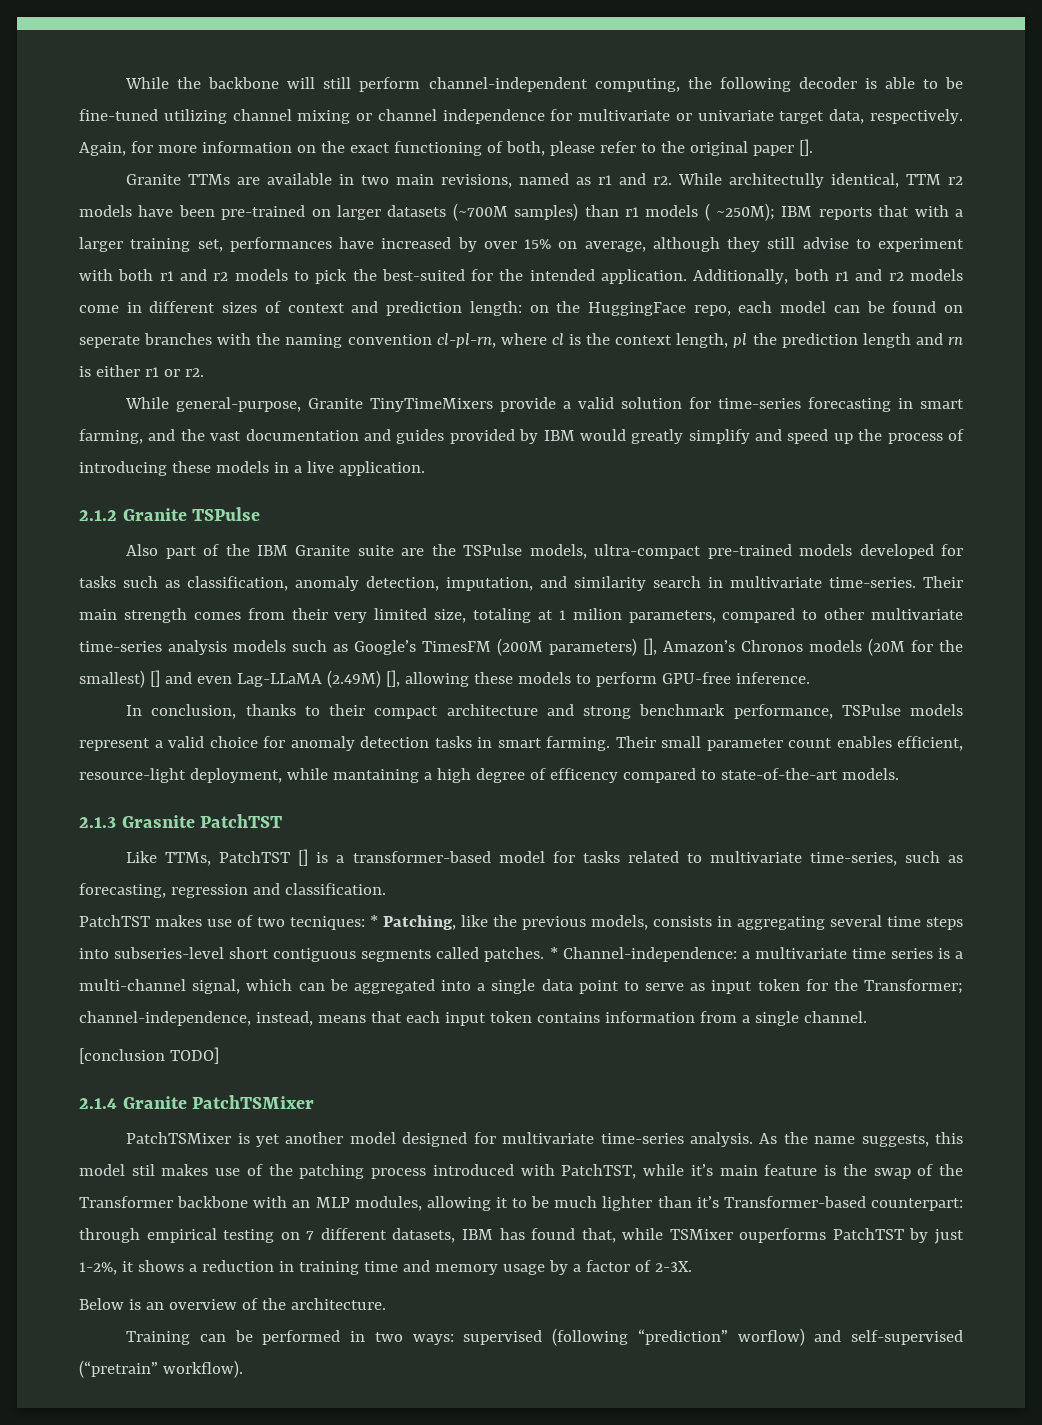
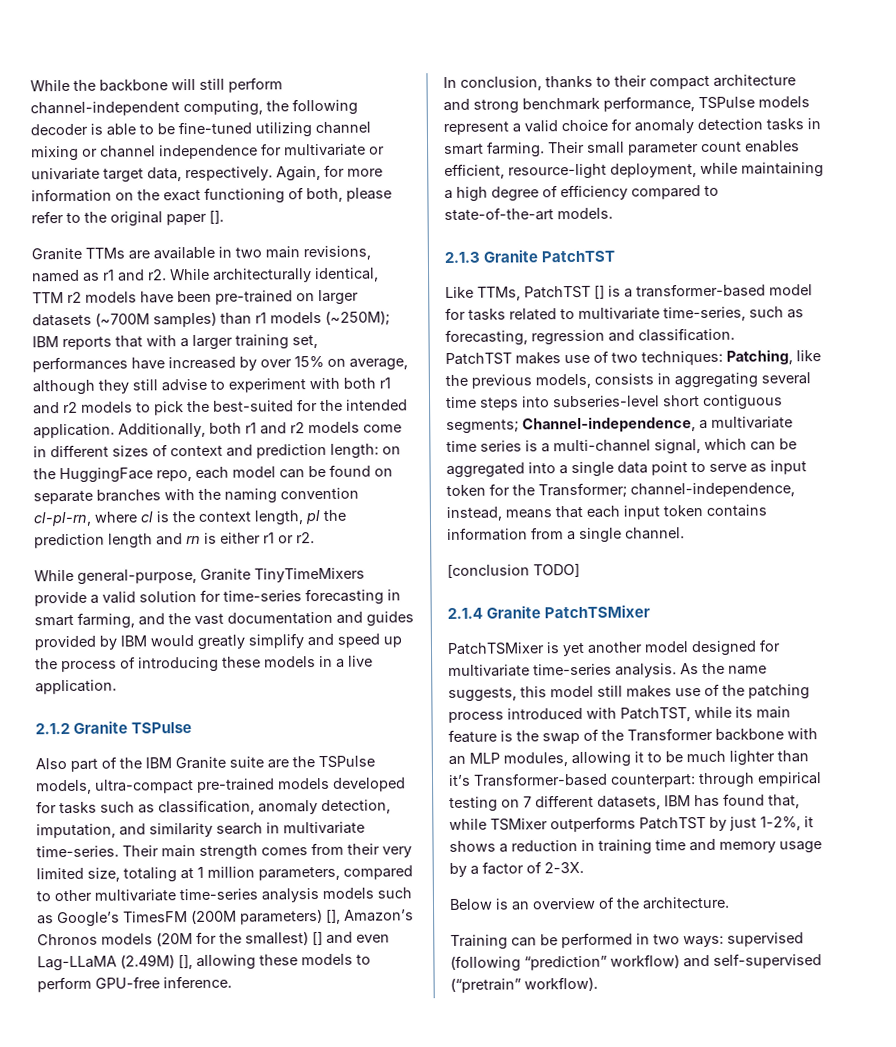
- While architectully identical, TTM r2 models have been pre-trained on larger datasets (~700M samples) than r1 models ( ~250M); IBM reports that with a larger training set, performances have increased by over 15% on average, although they still advise to experiment with both r1 and r2 models to pick the best-suited for the intended application.
+ While architecturally identical, TTM r2 models have been pre-trained on larger datasets (~700M samples) than r1 models (~250M); IBM reports that with a larger training set, performances have increased by over 15% on average, although they still advise to experiment with both r1 and r2 models to pick the best-suited for the intended application.
- Additionally, both r1 and r2 models come in different sizes of context and prediction length: on the HuggingFace repo, each model can be found on seperate branches with the naming convention cl-pl-rn, where cl is the context length, pl the prediction length and rn is either r1 or r2.
+ Additionally, both r1 and r2 models come in different sizes of context and prediction length: on the HuggingFace repo, each model can be found on separate branches with the naming convention cl-pl-rn, where cl is the context length, pl the prediction length and rn is either r1 or r2.
- Their main strength comes from their very limited size, totaling at 1 milion parameters, compared to other multivariate time-series analysis models such as Google’s TimesFM (200M parameters) [], Amazon’s Chronos models (20M for the smallest) [] and even Lag-LLaMA (2.49M) [], allowing these models to perform GPU-free inference.
+ Their main strength comes from their very limited size, totaling at 1 million parameters, compared to other multivariate time-series analysis models such as Google’s TimesFM (200M parameters) [], Amazon’s Chronos models (20M for the smallest) [] and even Lag-LLaMA (2.49M) [], allowing these models to perform GPU-free inference.
- Their small parameter count enables efficient, resource-light deployment, while mantaining a high degree of efficency compared to state-of-the-art models.
+ Their small parameter count enables efficient, resource-light deployment, while maintaining a high degree of efficiency compared to state-of-the-art models.
- 2.1.3 Grasnite PatchTST
+ 2.1.3 Granite PatchTST
- PatchTST makes use of two tecniques: * Patching, like the previous models, consists in aggregating several time steps into subseries-level short contiguous segments called patches. * Channel-independence: a multivariate time series is a multi-channel signal, which can be aggregated into a single data point to serve as input token for the Transformer; channel-independence, instead, means that each input token contains information from a single channel.
+ PatchTST makes use of two techniques: Patching, like the previous models, consists in aggregating several time steps into subseries-level short contiguous segments; Channel-independence, a multivariate time series is a multi-channel signal, which can be aggregated into a single data point to serve as input token for the Transformer; channel-independence, instead, means that each input token contains information from a single channel.
- As the name suggests, this model stil makes use of the patching process introduced with PatchTST, while it’s main feature is the swap of the Transformer backbone with an MLP modules, allowing it to be much lighter than it’s Transformer-based counterpart:
+ As the name suggests, this model still makes use of the patching process introduced with PatchTST, while its main feature is the swap of the Transformer backbone with an MLP modules, allowing it to be much lighter than it’s Transformer-based counterpart:
- through empirical testing on 7 different datasets, IBM has found that, while TSMixer ouperforms PatchTST by just 1-2%, it shows a reduction in training time and memory usage by a factor of 2-3X.
+ through empirical testing on 7 different datasets, IBM has found that, while TSMixer outperforms PatchTST by just 1-2%, it shows a reduction in training time and memory usage by a factor of 2-3X.
- Training can be performed in two ways: supervised (following “prediction” worflow) and self-supervised (“pretrain” workflow).
+ Training can be performed in two ways: supervised (following “prediction” workflow) and self-supervised (“pretrain” workflow).

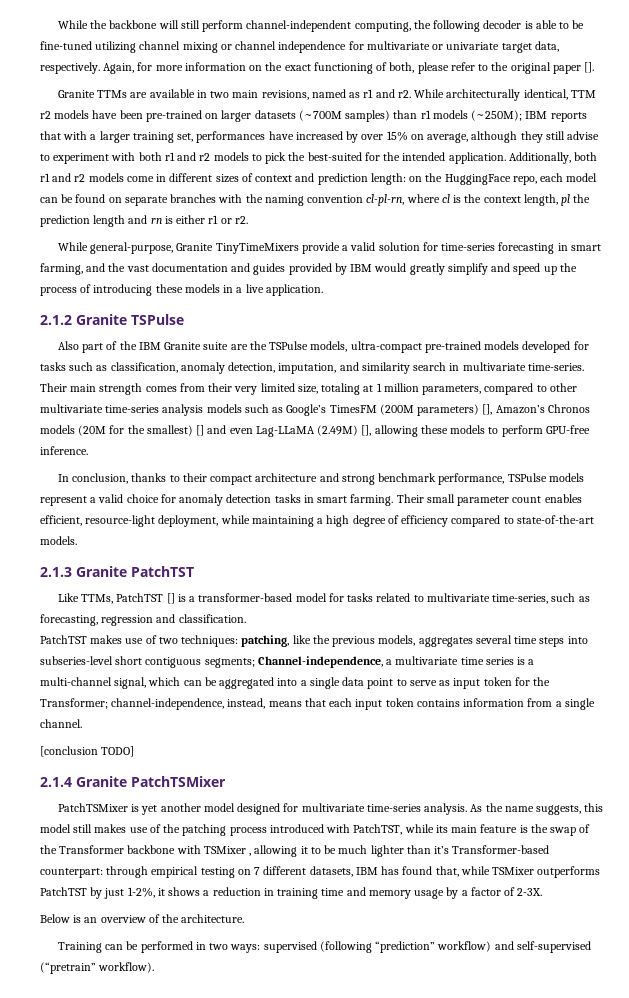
- PatchTST makes use of two techniques: Patching, like the previous models, consists in aggregating several time steps into subseries-level short contiguous segments; Channel-independence, a multivariate time series is a multi-channel signal, which can be aggregated into a single data point to serve as input token for the Transformer; channel-independence, instead, means that each input token contains information from a single channel.
+ PatchTST makes use of two techniques: patching, like the previous models, aggregates several time steps into subseries-level short contiguous segments; Channel-independence, a multivariate time series is a multi-channel signal, which can be aggregated into a single data point to serve as input token for the Transformer; channel-independence, instead, means that each input token contains information from a single channel.
- As the name suggests, this model still makes use of the patching process introduced with PatchTST, while its main feature is the swap of the Transformer backbone with an MLP modules, allowing it to be much lighter than it’s Transformer-based counterpart:
+ As the name suggests, this model still makes use of the patching process introduced with PatchTST, while its main feature is the swap of the Transformer backbone with TSMixer , allowing it to be much lighter than it’s Transformer-based counterpart:

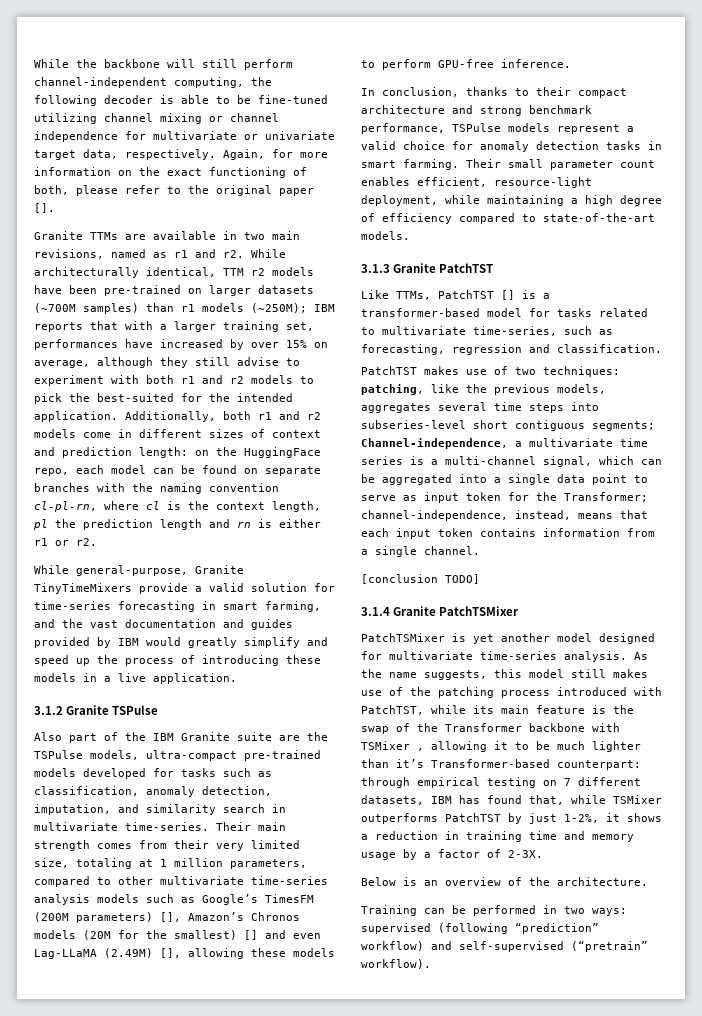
- 2.1.2 Granite TSPulse
+ 3.1.2 Granite TSPulse
- 2.1.3 Granite PatchTST
+ 3.1.3 Granite PatchTST
- 2.1.4 Granite PatchTSMixer
+ 3.1.4 Granite PatchTSMixer

